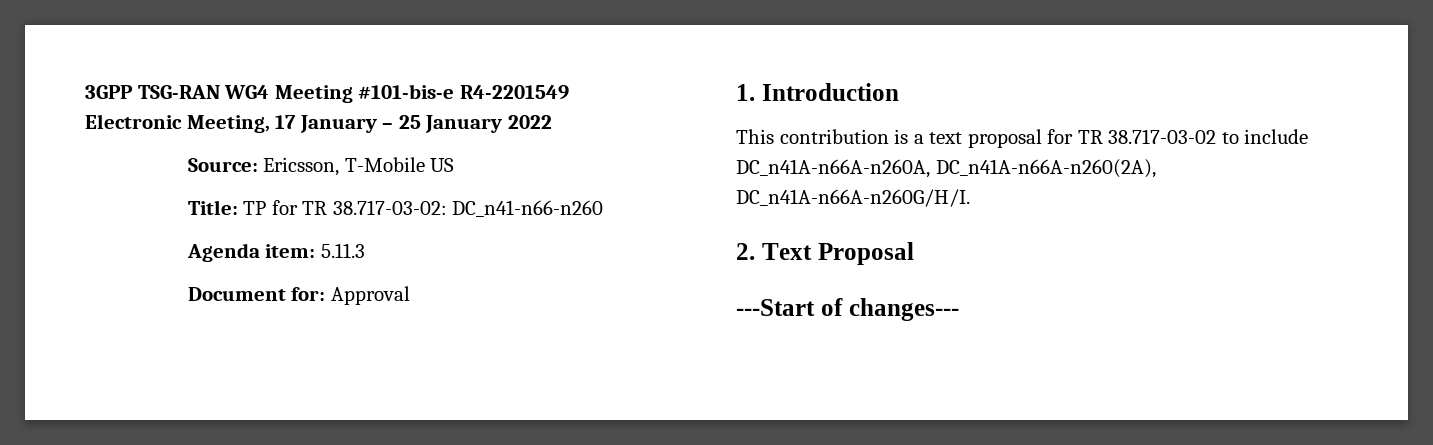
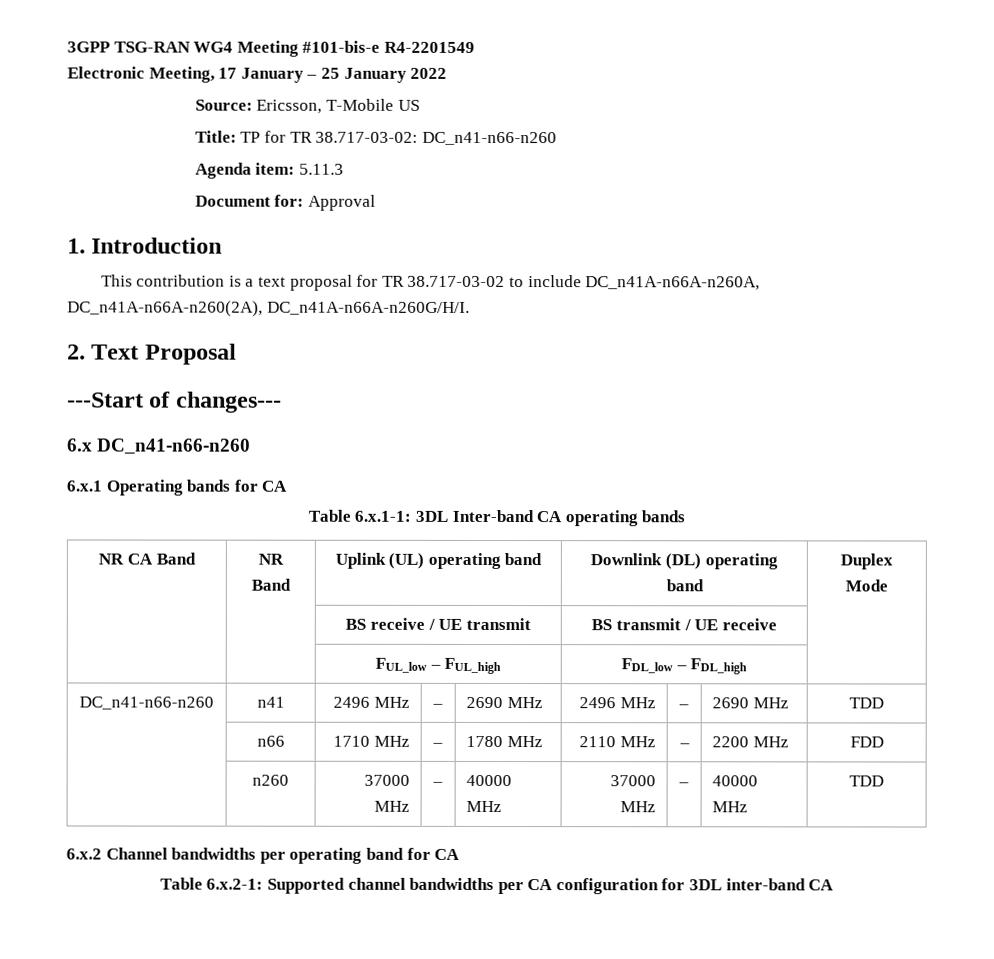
+ 6.x DC_n41-n66-n260
+ 6.x.1 Operating bands for CA
+ Table 6.x.1-1: 3DL Inter-band CA operating bands
+ NR CA Band | NR Band | Uplink (UL) operating band | Downlink (DL) operating band | Duplex Mode
+ | | BS receive / UE transmit | BS transmit / UE receive |
+ | | FUL_low – FUL_high | FDL_low – FDL_high |
+ DC_n41-n66-n260 | n41 | 2496 MHz | – | 2690 MHz | 2496 MHz | – | 2690 MHz | TDD
+ | n66 | 1710 MHz | – | 1780 MHz | 2110 MHz | – | 2200 MHz | FDD
+ | n260 | 37000 MHz | – | 40000 MHz | 37000 MHz | – | 40000 MHz | TDD
+ 6.x.2 Channel bandwidths per operating band for CA
+ Table 6.x.2-1: Supported channel bandwidths per CA configuration for 3DL inter-band CA

